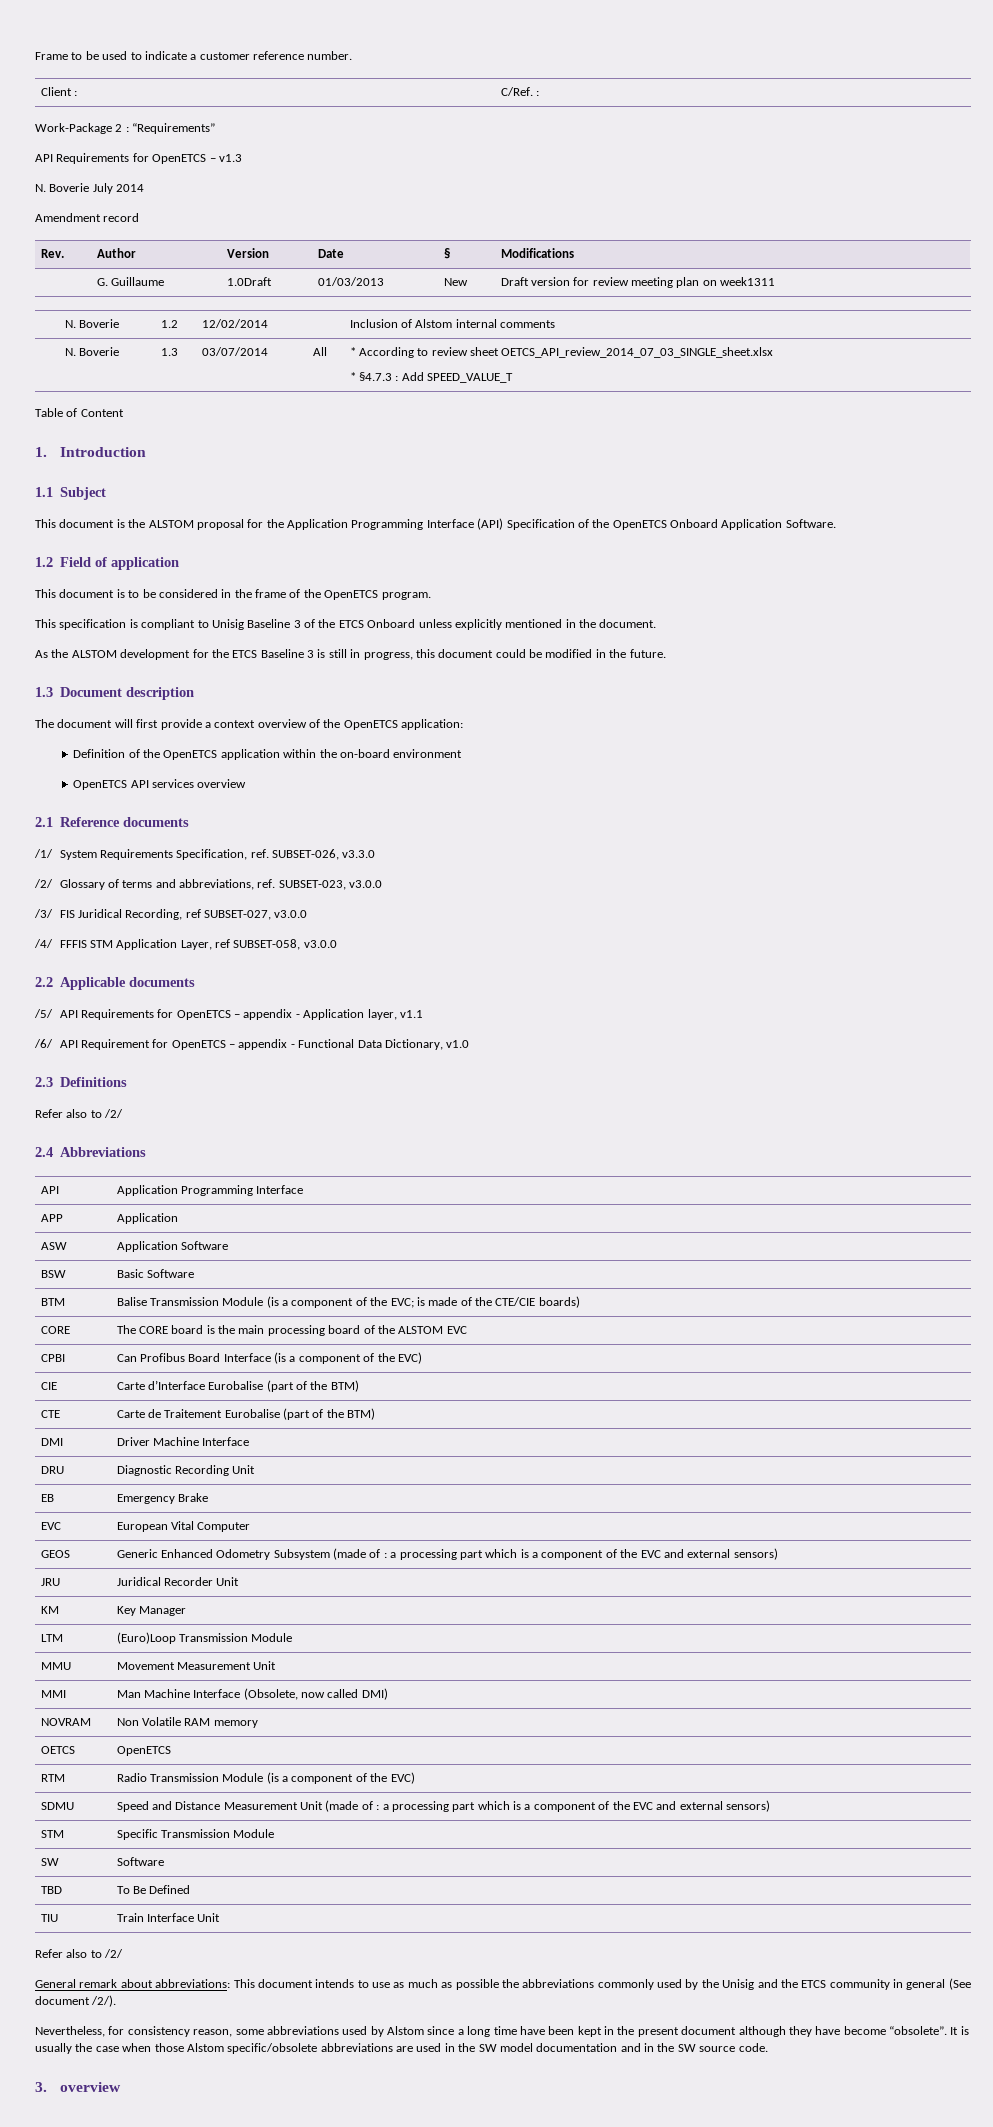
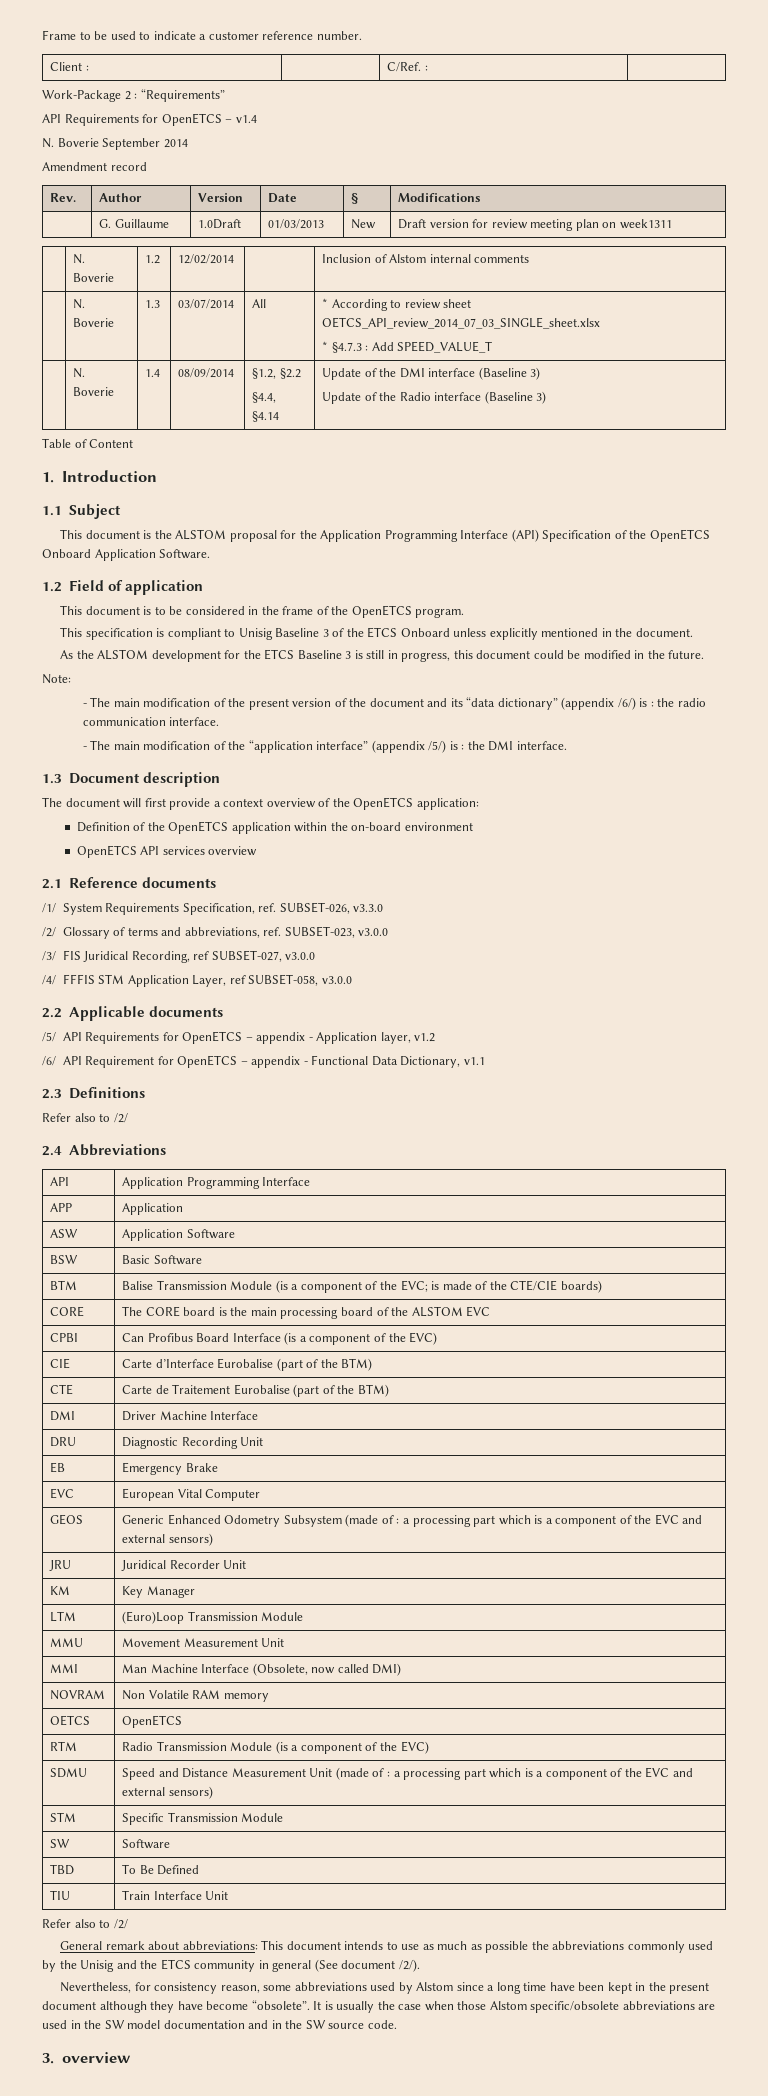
- API Requirements for OpenETCS – v1.3
- N. Boverie July 2014
+ API Requirements for OpenETCS – v1.4
+ N. Boverie September 2014
+ | N. Boverie | 1.4 | 08/09/2014 | §1.2, §2.2
+ §4.4, §4.14 | Update of the DMI interface (Baseline 3)
+ Update of the Radio interface (Baseline 3)
+ Note:
+ - The main modification of the present version of the document and its “data dictionary” (appendix /6/) is : the radio communication interface.
+ - The main modification of the “application interface” (appendix /5/) is : the DMI interface.
- /5/ API Requirements for OpenETCS – appendix - Application layer, v1.1
+ /5/ API Requirements for OpenETCS – appendix - Application layer, v1.2
- /6/ API Requirement for OpenETCS – appendix - Functional Data Dictionary, v1.0
+ /6/ API Requirement for OpenETCS – appendix - Functional Data Dictionary, v1.1

